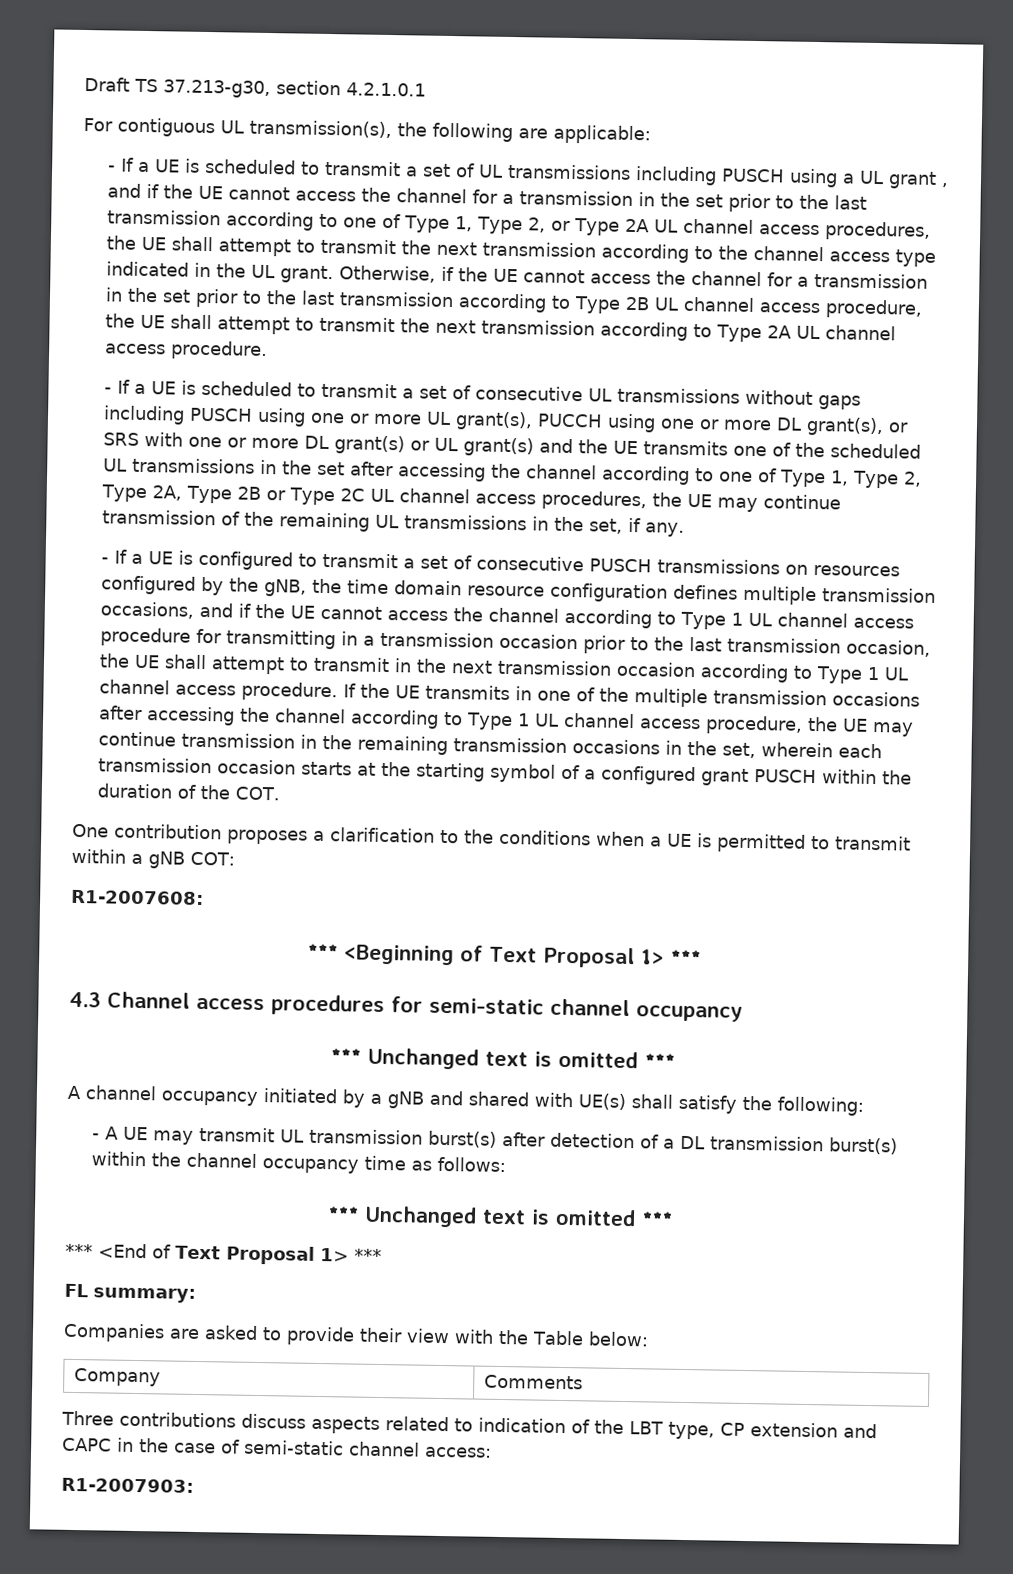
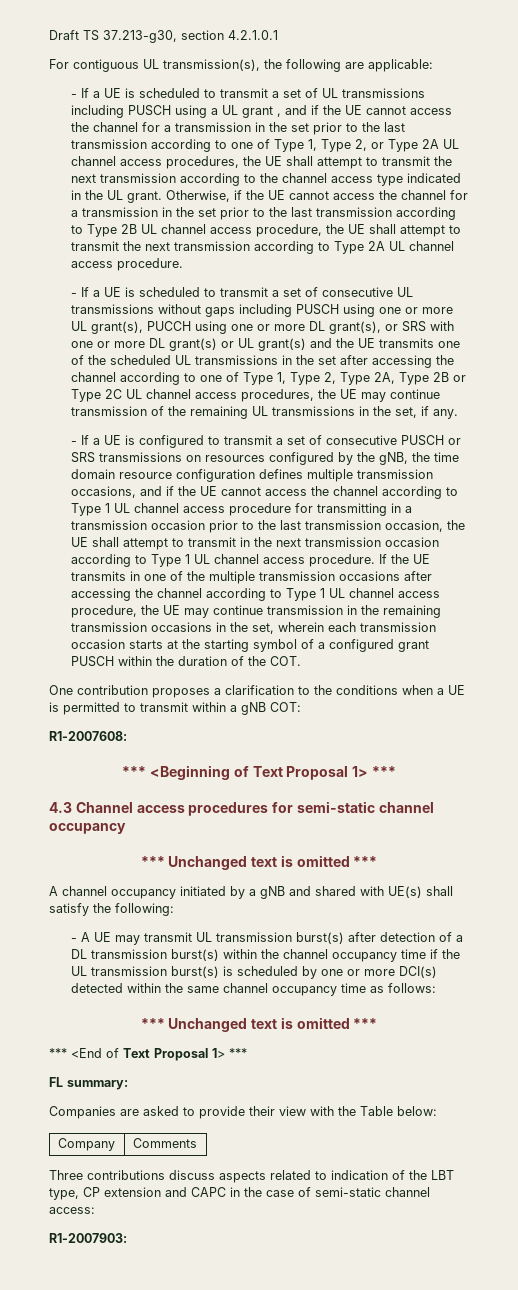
- - If a UE is configured to transmit a set of consecutive PUSCH transmissions on resources configured by the gNB, the time domain resource configuration defines multiple transmission occasions, and if the UE cannot access the channel according to Type 1 UL channel access procedure for transmitting in a transmission occasion prior to the last transmission occasion, the UE shall attempt to transmit in the next transmission occasion according to Type 1 UL channel access procedure.
+ - If a UE is configured to transmit a set of consecutive PUSCH or SRS transmissions on resources configured by the gNB, the time domain resource configuration defines multiple transmission occasions, and if the UE cannot access the channel according to Type 1 UL channel access procedure for transmitting in a transmission occasion prior to the last transmission occasion, the UE shall attempt to transmit in the next transmission occasion according to Type 1 UL channel access procedure.
- - A UE may transmit UL transmission burst(s) after detection of a DL transmission burst(s) within the channel occupancy time as follows:
+ - A UE may transmit UL transmission burst(s) after detection of a DL transmission burst(s) within the channel occupancy time if the UL transmission burst(s) is scheduled by one or more DCI(s) detected within the same channel occupancy time as follows:

